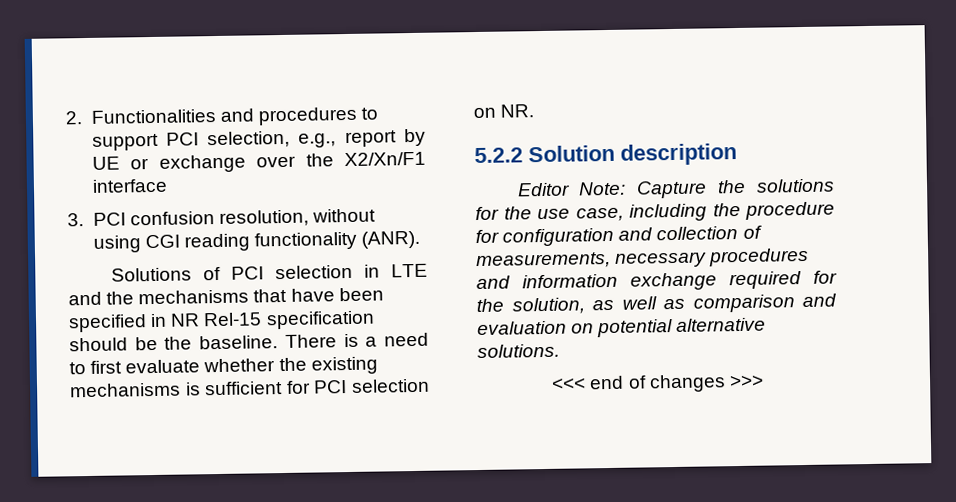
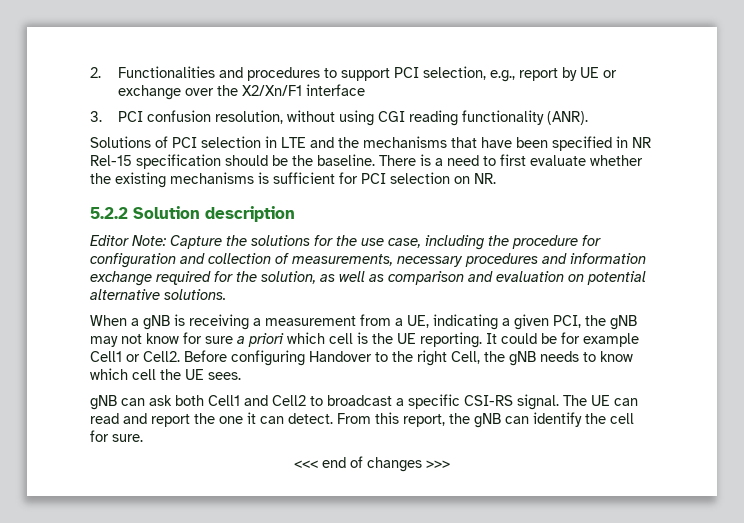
+ When a gNB is receiving a measurement from a UE, indicating a given PCI, the gNB may not know for sure a priori which cell is the UE reporting. It could be for example Cell1 or Cell2. Before configuring Handover to the right Cell, the gNB needs to know which cell the UE sees.
+ gNB can ask both Cell1 and Cell2 to broadcast a specific CSI-RS signal. The UE can read and report the one it can detect. From this report, the gNB can identify the cell for sure.

